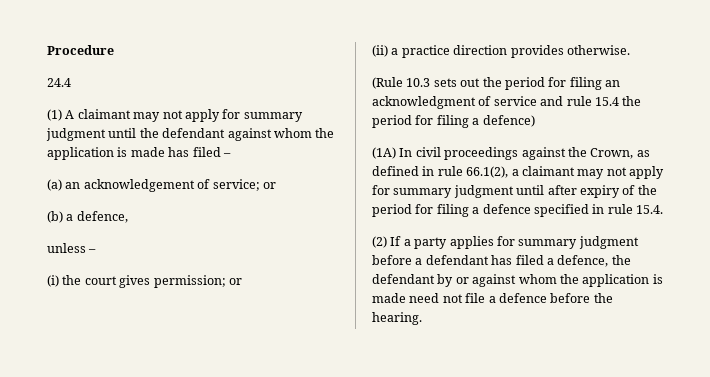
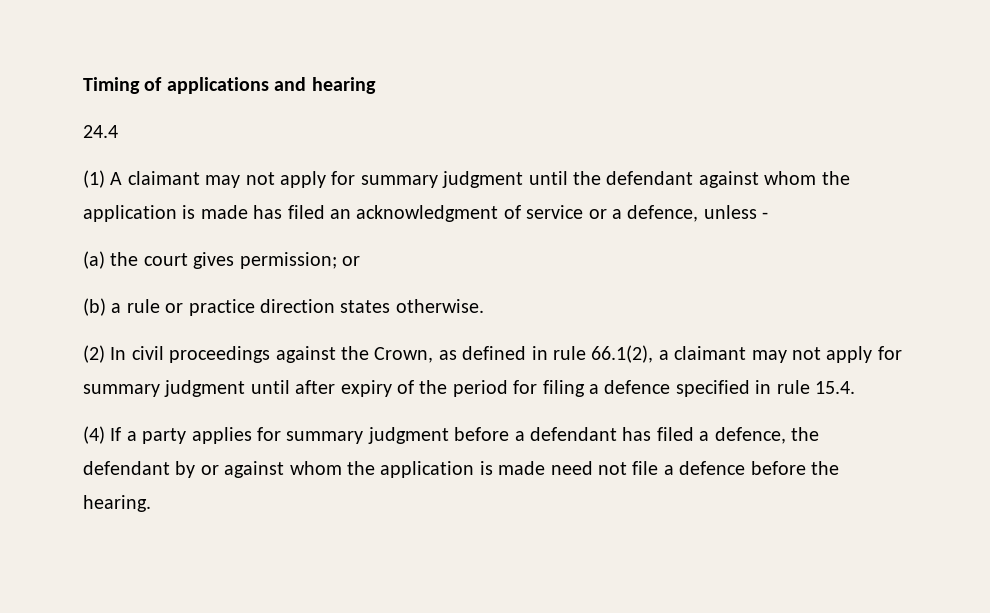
- Procedure
+ Timing of applications and hearing
- (1) A claimant may not apply for summary judgment until the defendant against whom the application is made has filed –
- (a) an acknowledgement of service; or
- (b) a defence,
- unless –
- (i) the court gives permission; or
+ (1) A claimant may not apply for summary judgment until the defendant against whom the application is made has filed an acknowledgment of service or a defence, unless -
+ (a) the court gives permission; or
- (ii) a practice direction provides otherwise.
+ (b) a rule or practice direction states otherwise.
- (Rule 10.3 sets out the period for filing an acknowledgment of service and rule 15.4 the period for filing a defence)
- (1A) In civil proceedings against the Crown, as defined in rule 66.1(2), a claimant may not apply for summary judgment until after expiry of the period for filing a defence specified in rule 15.4.
+ (2) In civil proceedings against the Crown, as defined in rule 66.1(2), a claimant may not apply for summary judgment until after expiry of the period for filing a defence specified in rule 15.4.
- (2) If a party applies for summary judgment before a defendant has filed a defence, the defendant by or against whom the application is made need not file a defence before the hearing.
+ (4) If a party applies for summary judgment before a defendant has filed a defence, the defendant by or against whom the application is made need not file a defence before the hearing.

